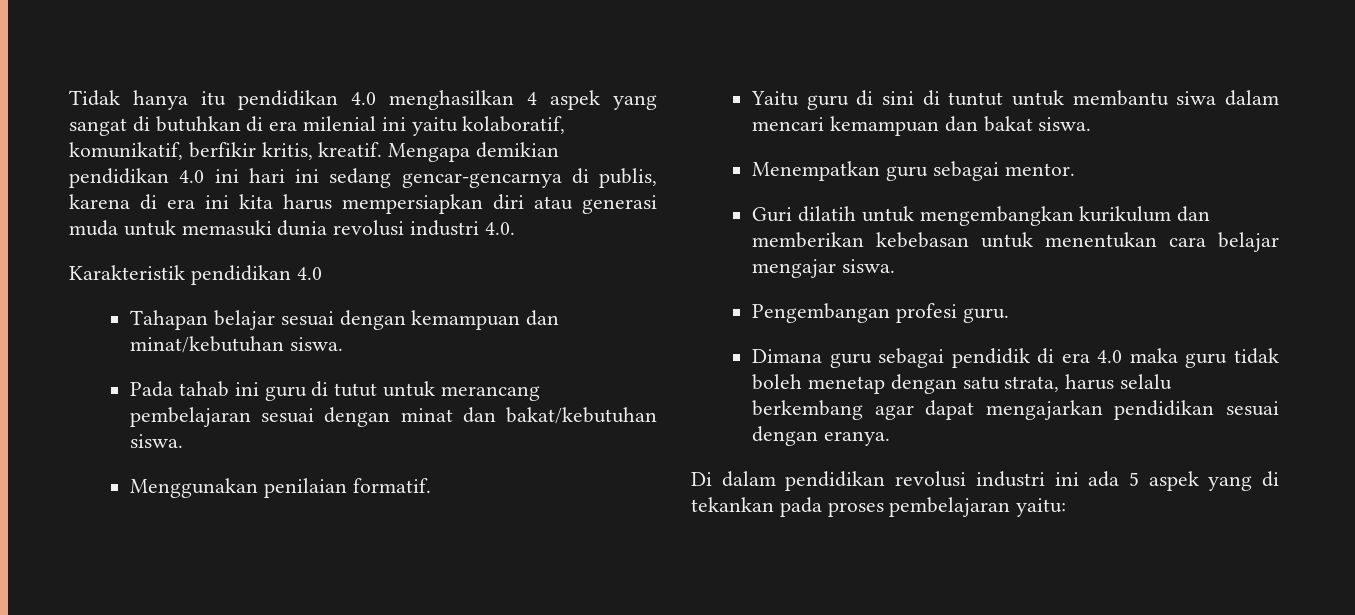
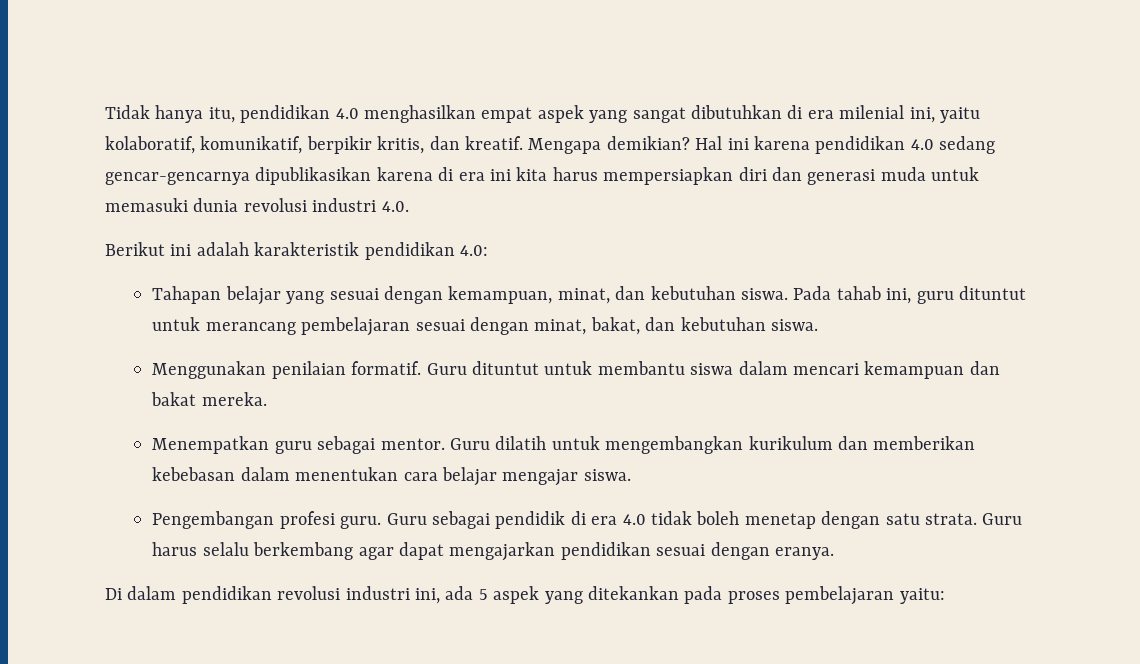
- Tidak hanya itu pendidikan 4.0 menghasilkan 4 aspek yang sangat di butuhkan di era milenial ini yaitu kolaboratif, komunikatif, berfikir kritis, kreatif. Mengapa demikian pendidikan 4.0 ini hari ini sedang gencar-gencarnya di publis, karena di era ini kita harus mempersiapkan diri atau generasi muda untuk memasuki dunia revolusi industri 4.0.
+ Tidak hanya itu, pendidikan 4.0 menghasilkan empat aspek yang sangat dibutuhkan di era milenial ini, yaitu kolaboratif, komunikatif, berpikir kritis, dan kreatif. Mengapa demikian? Hal ini karena pendidikan 4.0 sedang gencar-gencarnya dipublikasikan karena di era ini kita harus mempersiapkan diri dan generasi muda untuk memasuki dunia revolusi industri 4.0.
- Karakteristik pendidikan 4.0
+ Berikut ini adalah karakteristik pendidikan 4.0:
- Tahapan belajar sesuai dengan kemampuan dan minat/kebutuhan siswa.
- Pada tahab ini guru di tutut untuk merancang pembelajaran sesuai dengan minat dan bakat/kebutuhan siswa.
+ Tahapan belajar yang sesuai dengan kemampuan, minat, dan kebutuhan siswa. Pada tahab ini, guru dituntut untuk merancang pembelajaran sesuai dengan minat, bakat, dan kebutuhan siswa.
- Menggunakan penilaian formatif.
- Yaitu guru di sini di tuntut untuk membantu siwa dalam mencari kemampuan dan bakat siswa.
+ Menggunakan penilaian formatif. Guru dituntut untuk membantu siswa dalam mencari kemampuan dan bakat mereka.
- Menempatkan guru sebagai mentor.
- Guri dilatih untuk mengembangkan kurikulum dan memberikan kebebasan untuk menentukan cara belajar mengajar siswa.
+ Menempatkan guru sebagai mentor. Guru dilatih untuk mengembangkan kurikulum dan memberikan kebebasan dalam menentukan cara belajar mengajar siswa.
- Pengembangan profesi guru.
- Dimana guru sebagai pendidik di era 4.0 maka guru tidak boleh menetap dengan satu strata, harus selalu berkembang agar dapat mengajarkan pendidikan sesuai dengan eranya.
+ Pengembangan profesi guru. Guru sebagai pendidik di era 4.0 tidak boleh menetap dengan satu strata. Guru harus selalu berkembang agar dapat mengajarkan pendidikan sesuai dengan eranya.
- Di dalam pendidikan revolusi industri ini ada 5 aspek yang di tekankan pada proses pembelajaran yaitu:
+ Di dalam pendidikan revolusi industri ini, ada 5 aspek yang ditekankan pada proses pembelajaran yaitu:

